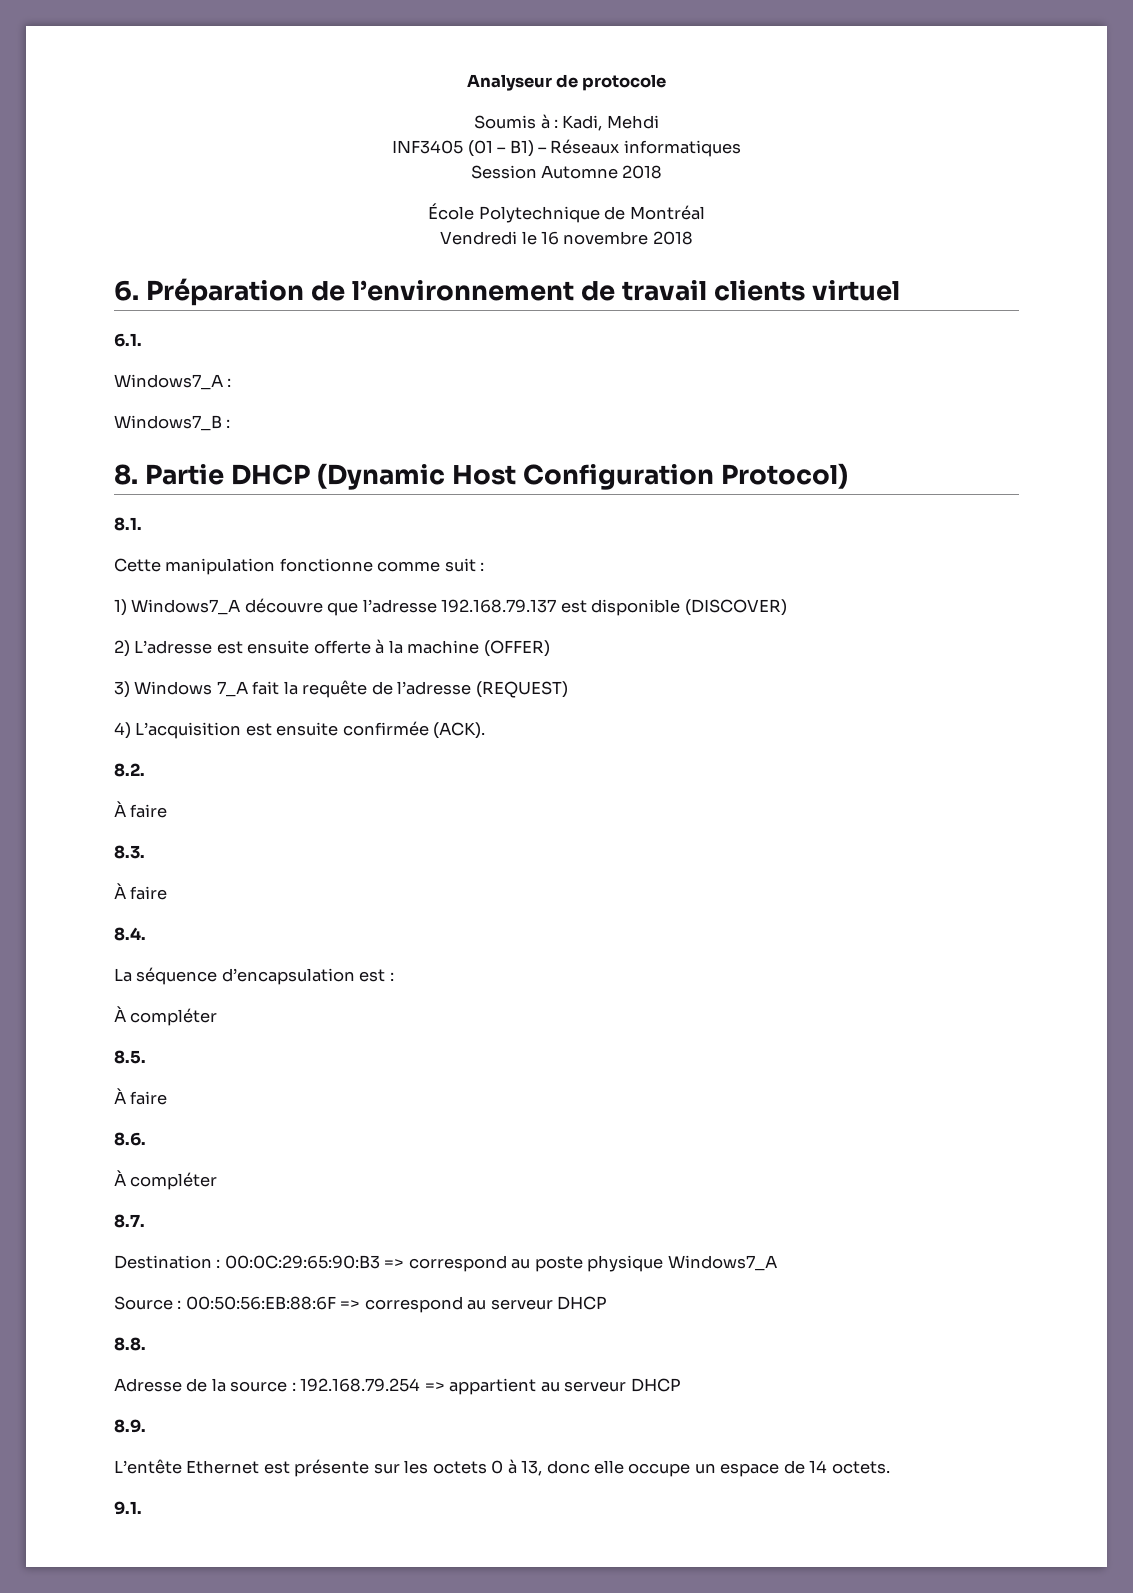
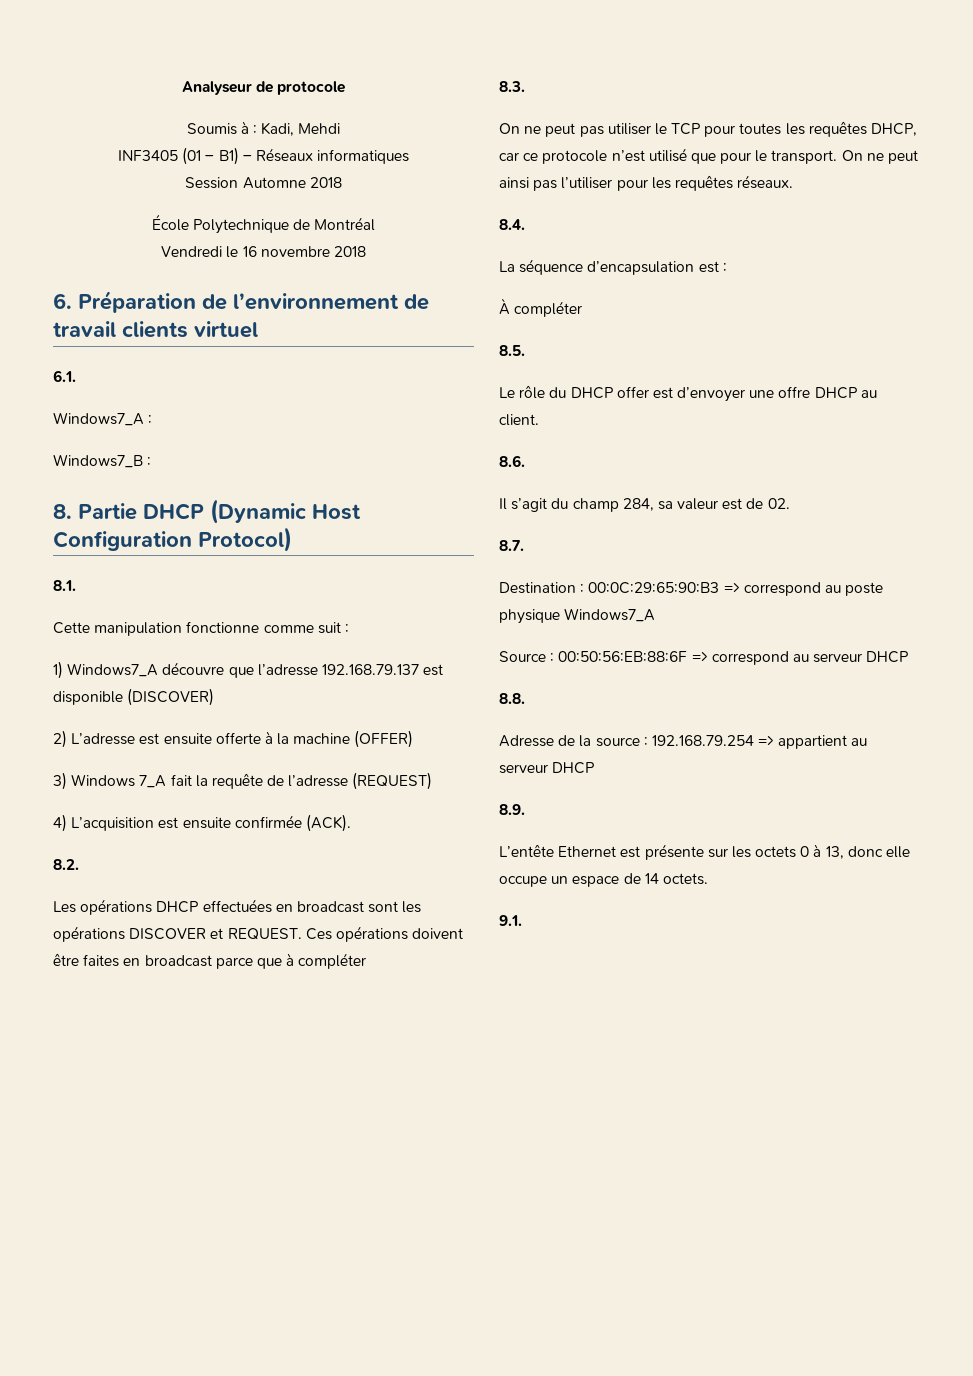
  8.2.
- À faire
+ Les opérations DHCP effectuées en broadcast sont les opérations DISCOVER et REQUEST. Ces opérations doivent être faites en broadcast parce que à compléter
  8.3.
- À faire
+ On ne peut pas utiliser le TCP pour toutes les requêtes DHCP, car ce protocole n’est utilisé que pour le transport. On ne peut ainsi pas l’utiliser pour les requêtes réseaux.
  8.5.
- À faire
+ Le rôle du DHCP offer est d’envoyer une offre DHCP au client.
  8.6.
- À compléter
+ Il s’agit du champ 284, sa valeur est de 02.

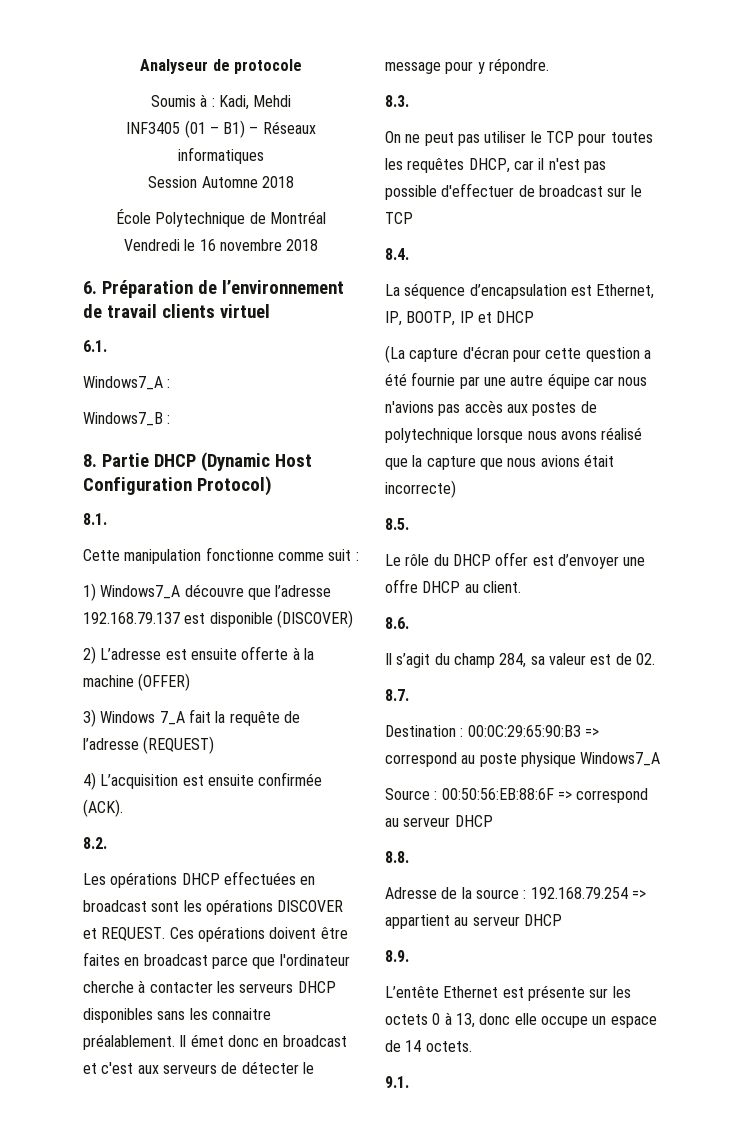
- Ces opérations doivent être faites en broadcast parce que à compléter
+ Ces opérations doivent être faites en broadcast parce que l'ordinateur cherche à contacter les serveurs DHCP disponibles sans les connaitre préalablement. Il émet donc en broadcast et c'est aux serveurs de détecter le message pour y répondre.
- On ne peut pas utiliser le TCP pour toutes les requêtes DHCP, car ce protocole n’est utilisé que pour le transport. On ne peut ainsi pas l’utiliser pour les requêtes réseaux.
+ On ne peut pas utiliser le TCP pour toutes les requêtes DHCP, car il n'est pas possible d'effectuer de broadcast sur le TCP
- La séquence d’encapsulation est :
- À compléter
+ La séquence d’encapsulation est Ethernet, IP, BOOTP, IP et DHCP
+ (La capture d'écran pour cette question a été fournie par une autre équipe car nous n'avions pas accès aux postes de polytechnique lorsque nous avons réalisé que la capture que nous avions était incorrecte)

